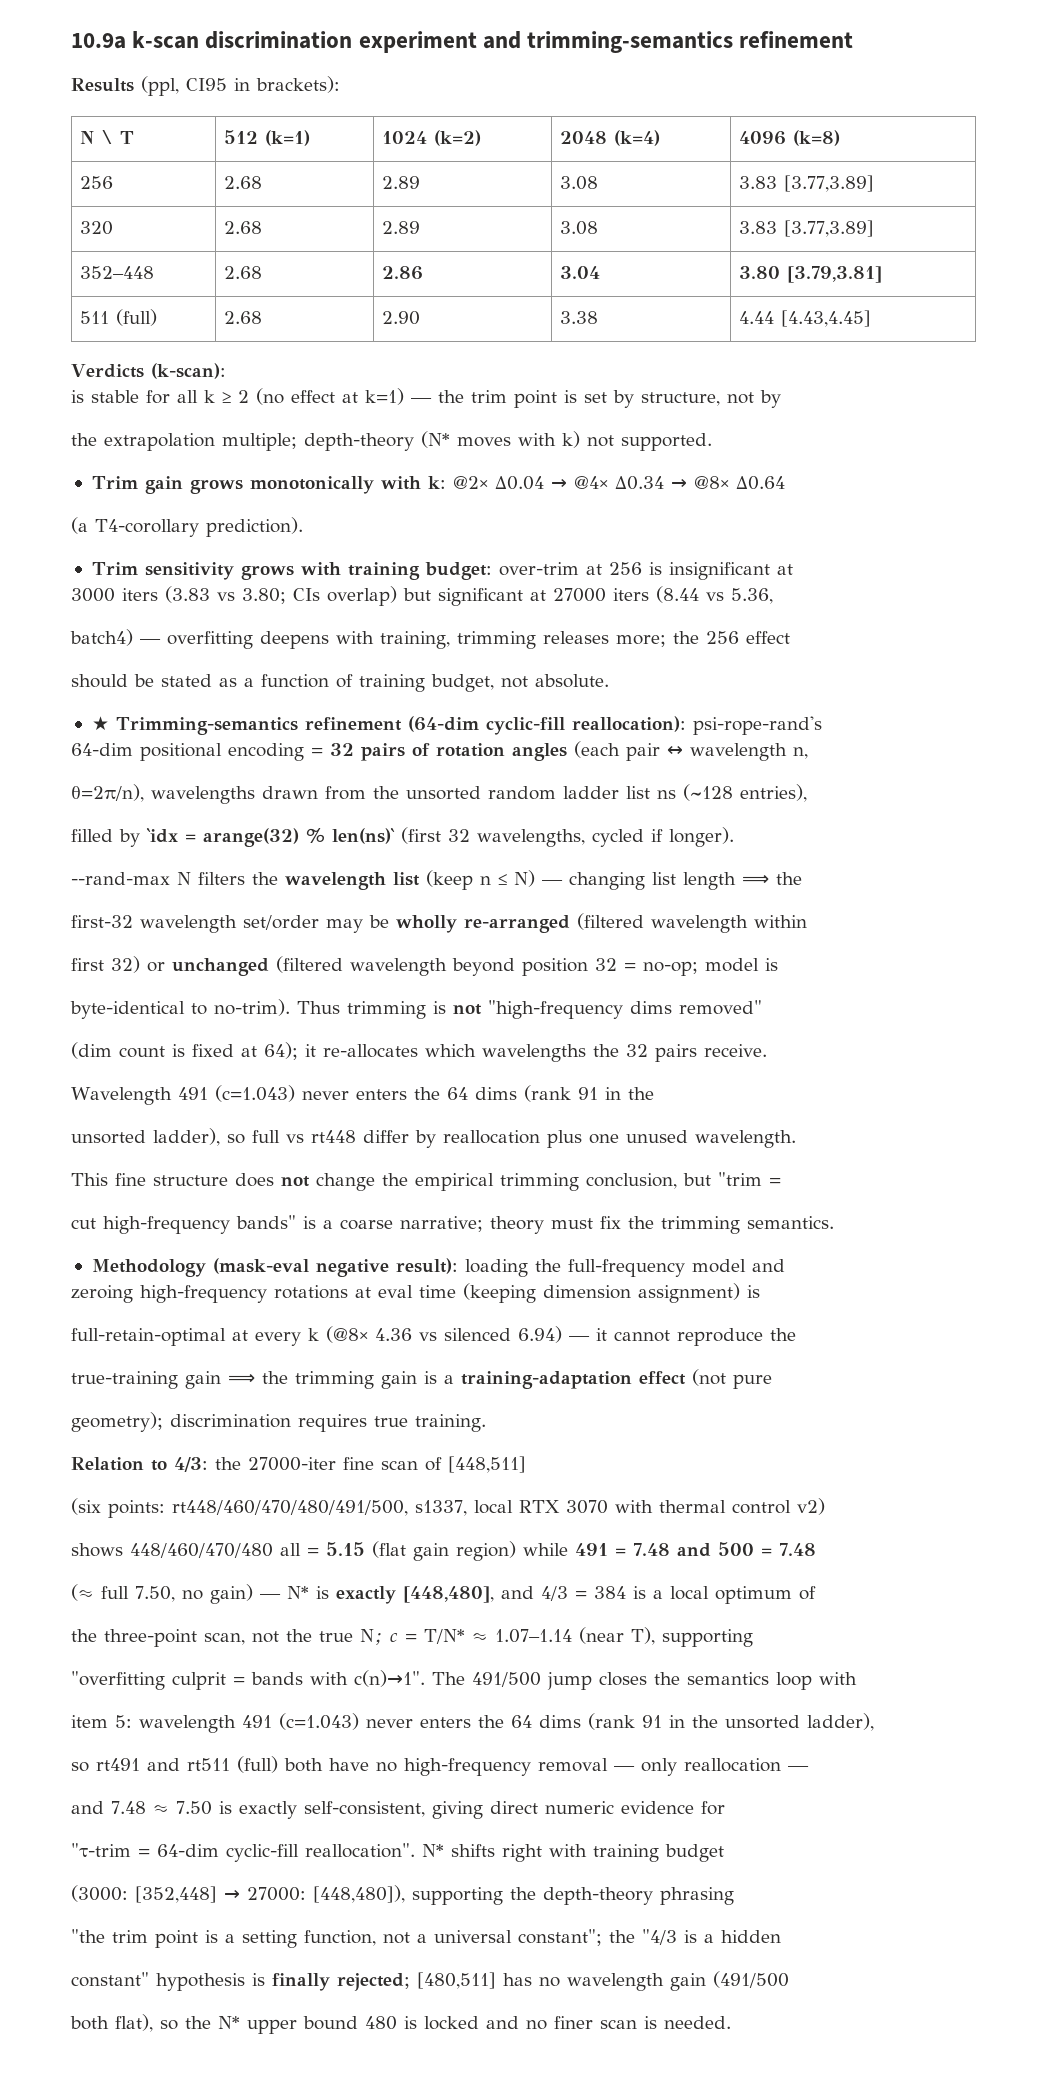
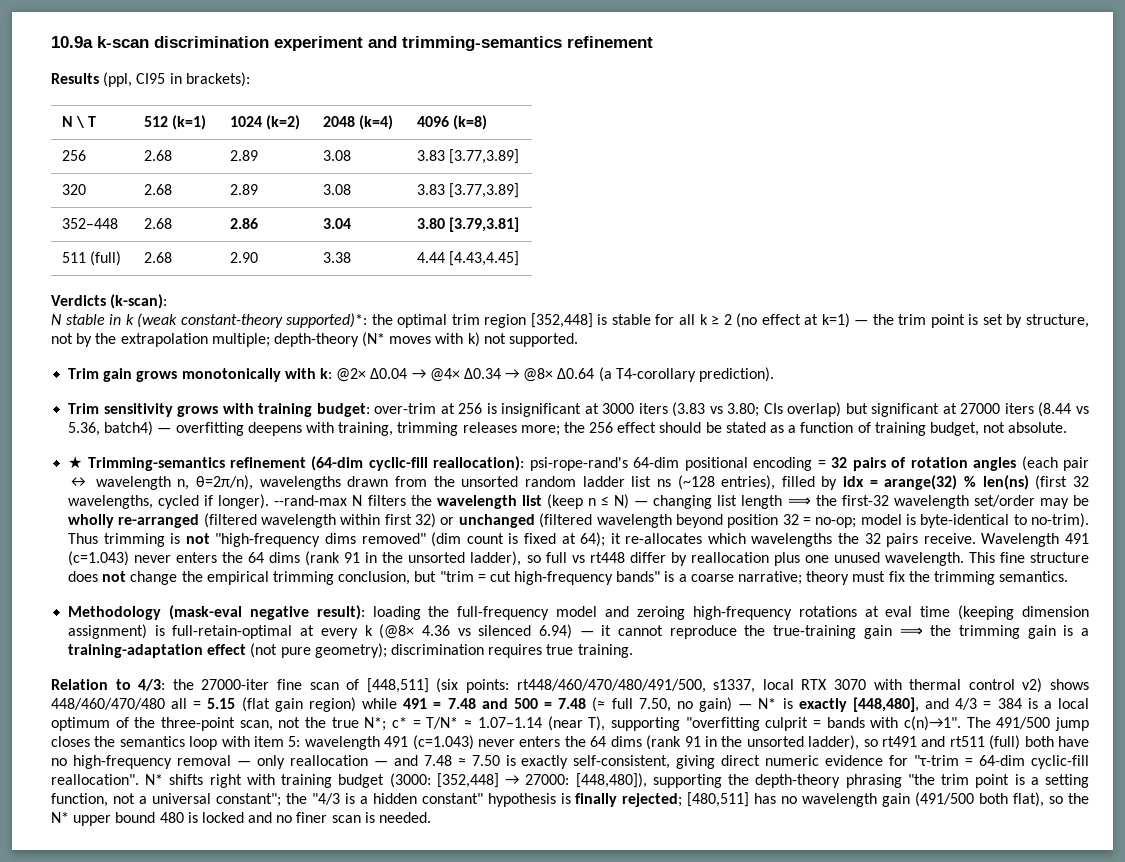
- is stable for all k ≥ 2 (no effect at k=1) — the trim point is set by structure, not by
- the extrapolation multiple; depth-theory (N* moves with k) not supported.
+ N stable in k (weak constant-theory supported)*: the optimal trim region [352,448] is stable for all k ≥ 2 (no effect at k=1) — the trim point is set by structure, not by the extrapolation multiple; depth-theory (N* moves with k) not supported.
- Trim gain grows monotonically with k: @2× Δ0.04 → @4× Δ0.34 → @8× Δ0.64
- (a T4-corollary prediction).
+ Trim gain grows monotonically with k: @2× Δ0.04 → @4× Δ0.34 → @8× Δ0.64 (a T4-corollary prediction).
- Trim sensitivity grows with training budget: over-trim at 256 is insignificant at
- 3000 iters (3.83 vs 3.80; CIs overlap) but significant at 27000 iters (8.44 vs 5.36,
- batch4) — overfitting deepens with training, trimming releases more; the 256 effect
- should be stated as a function of training budget, not absolute.
+ Trim sensitivity grows with training budget: over-trim at 256 is insignificant at 3000 iters (3.83 vs 3.80; CIs overlap) but significant at 27000 iters (8.44 vs 5.36, batch4) — overfitting deepens with training, trimming releases more; the 256 effect should be stated as a function of training budget, not absolute.
- psi-rope-rand's
- 64-dim positional encoding = 32 pairs of rotation angles (each pair ↔ wavelength n,
- θ=2π/n), wavelengths drawn from the unsorted random ladder list ns (~128 entries),
- filled by `idx = arange(32) % len(ns)` (first 32 wavelengths, cycled if longer).
- --rand-max N filters the wavelength list (keep n ≤ N) — changing list length ⟹ the
- first-32 wavelength set/order may be wholly re-arranged (filtered wavelength within
- first 32) or unchanged (filtered wavelength beyond position 32 = no-op;
+ psi-rope-rand's 64-dim positional encoding = 32 pairs of rotation angles (each pair ↔ wavelength n, θ=2π/n), wavelengths drawn from the unsorted random ladder list ns (~128 entries), filled by idx = arange(32) % len(ns) (first 32 wavelengths, cycled if longer). --rand-max N filters the wavelength list (keep n ≤ N) — changing list length ⟹ the first-32 wavelength set/order may be wholly re-arranged (filtered wavelength within first 32) or unchanged (filtered wavelength beyond position 32 = no-op;
- model is
- byte-identical to no-trim).
+ model is byte-identical to no-trim).
- Thus trimming is not "high-frequency dims removed"
- (dim count is fixed at 64);
+ Thus trimming is not "high-frequency dims removed" (dim count is fixed at 64);
- it re-allocates which wavelengths the 32 pairs receive.
- Wavelength 491 (c=1.043) never enters the 64 dims (rank 91 in the
- unsorted ladder), so full vs rt448 differ by reallocation plus one unused wavelength.
- This fine structure does not change the empirical trimming conclusion, but "trim =
- cut high-frequency bands" is a coarse narrative;
+ it re-allocates which wavelengths the 32 pairs receive. Wavelength 491 (c=1.043) never enters the 64 dims (rank 91 in the unsorted ladder), so full vs rt448 differ by reallocation plus one unused wavelength. This fine structure does not change the empirical trimming conclusion, but "trim = cut high-frequency bands" is a coarse narrative;
- Methodology (mask-eval negative result): loading the full-frequency model and
- zeroing high-frequency rotations at eval time (keeping dimension assignment) is
- full-retain-optimal at every k (@8× 4.36 vs silenced 6.94) — it cannot reproduce the
- true-training gain ⟹ the trimming gain is a training-adaptation effect (not pure
- geometry); discrimination requires true training.
+ Methodology (mask-eval negative result): loading the full-frequency model and zeroing high-frequency rotations at eval time (keeping dimension assignment) is full-retain-optimal at every k (@8× 4.36 vs silenced 6.94) — it cannot reproduce the true-training gain ⟹ the trimming gain is a training-adaptation effect (not pure geometry); discrimination requires true training.
- the 27000-iter fine scan of [448,511]
- (six points:
+ the 27000-iter fine scan of [448,511] (six points:
- rt448/460/470/480/491/500, s1337, local RTX 3070 with thermal control v2)
- shows 448/460/470/480 all = 5.15 (flat gain region) while 491 = 7.48 and 500 = 7.48
- (≈ full 7.50, no gain) — N* is exactly [448,480], and 4/3 = 384 is a local optimum of
- the three-point scan, not the true N; c = T/N* ≈ 1.07–1.14 (near T), supporting
- "overfitting culprit = bands with c(n)→1".
+ rt448/460/470/480/491/500, s1337, local RTX 3070 with thermal control v2) shows 448/460/470/480 all = 5.15 (flat gain region) while 491 = 7.48 and 500 = 7.48 (≈ full 7.50, no gain) — N* is exactly [448,480], and 4/3 = 384 is a local optimum of the three-point scan, not the true N*; c* = T/N* ≈ 1.07–1.14 (near T), supporting "overfitting culprit = bands with c(n)→1".
- The 491/500 jump closes the semantics loop with
- item 5: wavelength 491 (c=1.043) never enters the 64 dims (rank 91 in the unsorted ladder),
- so rt491 and rt511 (full) both have no high-frequency removal — only reallocation —
- and 7.48 ≈ 7.50 is exactly self-consistent, giving direct numeric evidence for
- "τ-trim = 64-dim cyclic-fill reallocation".
+ The 491/500 jump closes the semantics loop with item 5: wavelength 491 (c=1.043) never enters the 64 dims (rank 91 in the unsorted ladder), so rt491 and rt511 (full) both have no high-frequency removal — only reallocation — and 7.48 ≈ 7.50 is exactly self-consistent, giving direct numeric evidence for "τ-trim = 64-dim cyclic-fill reallocation".
- N* shifts right with training budget
- (3000: [352,448] → 27000: [448,480]), supporting the depth-theory phrasing
- "the trim point is a setting function, not a universal constant"; the "4/3 is a hidden
- constant" hypothesis is finally rejected; [480,511] has no wavelength gain (491/500
- both flat), so the N* upper bound 480 is locked and no finer scan is needed.
+ N* shifts right with training budget (3000: [352,448] → 27000: [448,480]), supporting the depth-theory phrasing "the trim point is a setting function, not a universal constant"; the "4/3 is a hidden constant" hypothesis is finally rejected; [480,511] has no wavelength gain (491/500 both flat), so the N* upper bound 480 is locked and no finer scan is needed.

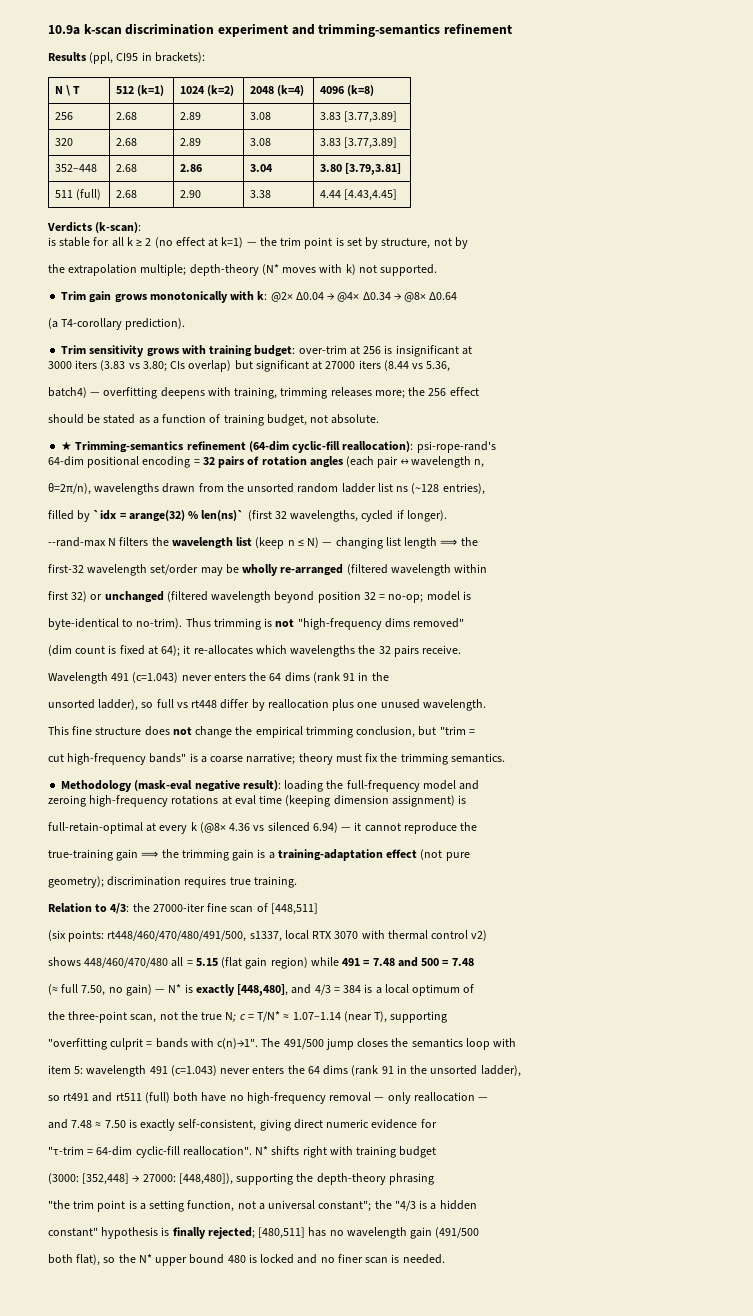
- N stable in k (weak constant-theory supported)*: the optimal trim region [352,448] is stable for all k ≥ 2 (no effect at k=1) — the trim point is set by structure, not by the extrapolation multiple; depth-theory (N* moves with k) not supported.
+ is stable for all k ≥ 2 (no effect at k=1) — the trim point is set by structure, not by
+ the extrapolation multiple; depth-theory (N* moves with k) not supported.
- Trim gain grows monotonically with k: @2× Δ0.04 → @4× Δ0.34 → @8× Δ0.64 (a T4-corollary prediction).
+ Trim gain grows monotonically with k: @2× Δ0.04 → @4× Δ0.34 → @8× Δ0.64
+ (a T4-corollary prediction).
- Trim sensitivity grows with training budget: over-trim at 256 is insignificant at 3000 iters (3.83 vs 3.80; CIs overlap) but significant at 27000 iters (8.44 vs 5.36, batch4) — overfitting deepens with training, trimming releases more; the 256 effect should be stated as a function of training budget, not absolute.
+ Trim sensitivity grows with training budget: over-trim at 256 is insignificant at
+ 3000 iters (3.83 vs 3.80; CIs overlap) but significant at 27000 iters (8.44 vs 5.36,
+ batch4) — overfitting deepens with training, trimming releases more; the 256 effect
+ should be stated as a function of training budget, not absolute.
- psi-rope-rand's 64-dim positional encoding = 32 pairs of rotation angles (each pair ↔ wavelength n, θ=2π/n), wavelengths drawn from the unsorted random ladder list ns (~128 entries), filled by idx = arange(32) % len(ns) (first 32 wavelengths, cycled if longer). --rand-max N filters the wavelength list (keep n ≤ N) — changing list length ⟹ the first-32 wavelength set/order may be wholly re-arranged (filtered wavelength within first 32) or unchanged (filtered wavelength beyond position 32 = no-op;
+ psi-rope-rand's
+ 64-dim positional encoding = 32 pairs of rotation angles (each pair ↔ wavelength n,
+ θ=2π/n), wavelengths drawn from the unsorted random ladder list ns (~128 entries),
+ filled by `idx = arange(32) % len(ns)` (first 32 wavelengths, cycled if longer).
+ --rand-max N filters the wavelength list (keep n ≤ N) — changing list length ⟹ the
+ first-32 wavelength set/order may be wholly re-arranged (filtered wavelength within
+ first 32) or unchanged (filtered wavelength beyond position 32 = no-op;
- model is byte-identical to no-trim).
+ model is
+ byte-identical to no-trim).
- Thus trimming is not "high-frequency dims removed" (dim count is fixed at 64);
+ Thus trimming is not "high-frequency dims removed"
+ (dim count is fixed at 64);
- it re-allocates which wavelengths the 32 pairs receive. Wavelength 491 (c=1.043) never enters the 64 dims (rank 91 in the unsorted ladder), so full vs rt448 differ by reallocation plus one unused wavelength. This fine structure does not change the empirical trimming conclusion, but "trim = cut high-frequency bands" is a coarse narrative;
+ it re-allocates which wavelengths the 32 pairs receive.
+ Wavelength 491 (c=1.043) never enters the 64 dims (rank 91 in the
+ unsorted ladder), so full vs rt448 differ by reallocation plus one unused wavelength.
+ This fine structure does not change the empirical trimming conclusion, but "trim =
+ cut high-frequency bands" is a coarse narrative;
- Methodology (mask-eval negative result): loading the full-frequency model and zeroing high-frequency rotations at eval time (keeping dimension assignment) is full-retain-optimal at every k (@8× 4.36 vs silenced 6.94) — it cannot reproduce the true-training gain ⟹ the trimming gain is a training-adaptation effect (not pure geometry); discrimination requires true training.
+ Methodology (mask-eval negative result): loading the full-frequency model and
+ zeroing high-frequency rotations at eval time (keeping dimension assignment) is
+ full-retain-optimal at every k (@8× 4.36 vs silenced 6.94) — it cannot reproduce the
+ true-training gain ⟹ the trimming gain is a training-adaptation effect (not pure
+ geometry); discrimination requires true training.
- the 27000-iter fine scan of [448,511] (six points:
+ the 27000-iter fine scan of [448,511]
+ (six points:
- rt448/460/470/480/491/500, s1337, local RTX 3070 with thermal control v2) shows 448/460/470/480 all = 5.15 (flat gain region) while 491 = 7.48 and 500 = 7.48 (≈ full 7.50, no gain) — N* is exactly [448,480], and 4/3 = 384 is a local optimum of the three-point scan, not the true N*; c* = T/N* ≈ 1.07–1.14 (near T), supporting "overfitting culprit = bands with c(n)→1".
+ rt448/460/470/480/491/500, s1337, local RTX 3070 with thermal control v2)
+ shows 448/460/470/480 all = 5.15 (flat gain region) while 491 = 7.48 and 500 = 7.48
+ (≈ full 7.50, no gain) — N* is exactly [448,480], and 4/3 = 384 is a local optimum of
+ the three-point scan, not the true N; c = T/N* ≈ 1.07–1.14 (near T), supporting
+ "overfitting culprit = bands with c(n)→1".
- The 491/500 jump closes the semantics loop with item 5: wavelength 491 (c=1.043) never enters the 64 dims (rank 91 in the unsorted ladder), so rt491 and rt511 (full) both have no high-frequency removal — only reallocation — and 7.48 ≈ 7.50 is exactly self-consistent, giving direct numeric evidence for "τ-trim = 64-dim cyclic-fill reallocation".
+ The 491/500 jump closes the semantics loop with
+ item 5: wavelength 491 (c=1.043) never enters the 64 dims (rank 91 in the unsorted ladder),
+ so rt491 and rt511 (full) both have no high-frequency removal — only reallocation —
+ and 7.48 ≈ 7.50 is exactly self-consistent, giving direct numeric evidence for
+ "τ-trim = 64-dim cyclic-fill reallocation".
- N* shifts right with training budget (3000: [352,448] → 27000: [448,480]), supporting the depth-theory phrasing "the trim point is a setting function, not a universal constant"; the "4/3 is a hidden constant" hypothesis is finally rejected; [480,511] has no wavelength gain (491/500 both flat), so the N* upper bound 480 is locked and no finer scan is needed.
+ N* shifts right with training budget
+ (3000: [352,448] → 27000: [448,480]), supporting the depth-theory phrasing
+ "the trim point is a setting function, not a universal constant"; the "4/3 is a hidden
+ constant" hypothesis is finally rejected; [480,511] has no wavelength gain (491/500
+ both flat), so the N* upper bound 480 is locked and no finer scan is needed.

